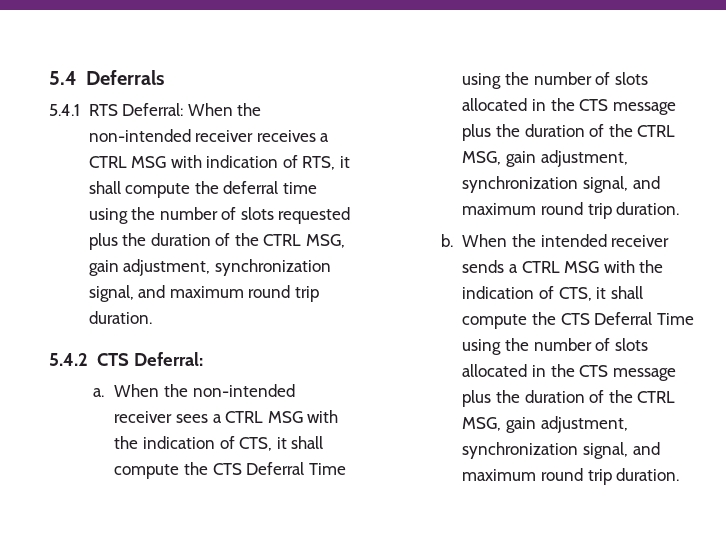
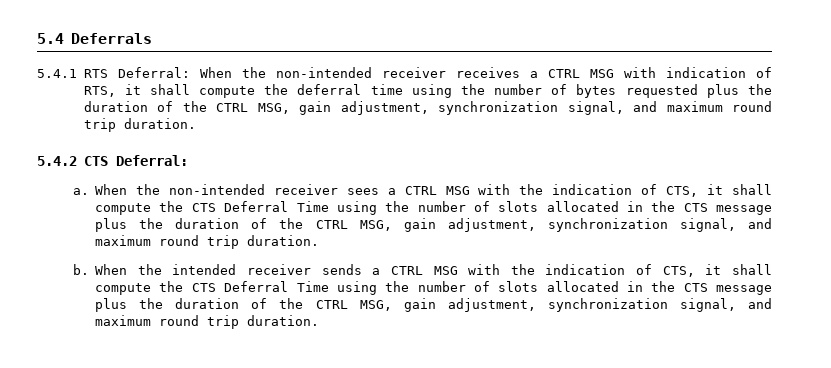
- 5.4.1 RTS Deferral: When the non-intended receiver receives a CTRL MSG with indication of RTS, it shall compute the deferral time using the number of slots requested plus the duration of the CTRL MSG, gain adjustment, synchronization signal, and maximum round trip duration.
+ 5.4.1 RTS Deferral: When the non-intended receiver receives a CTRL MSG with indication of RTS, it shall compute the deferral time using the number of bytes requested plus the duration of the CTRL MSG, gain adjustment, synchronization signal, and maximum round trip duration.

